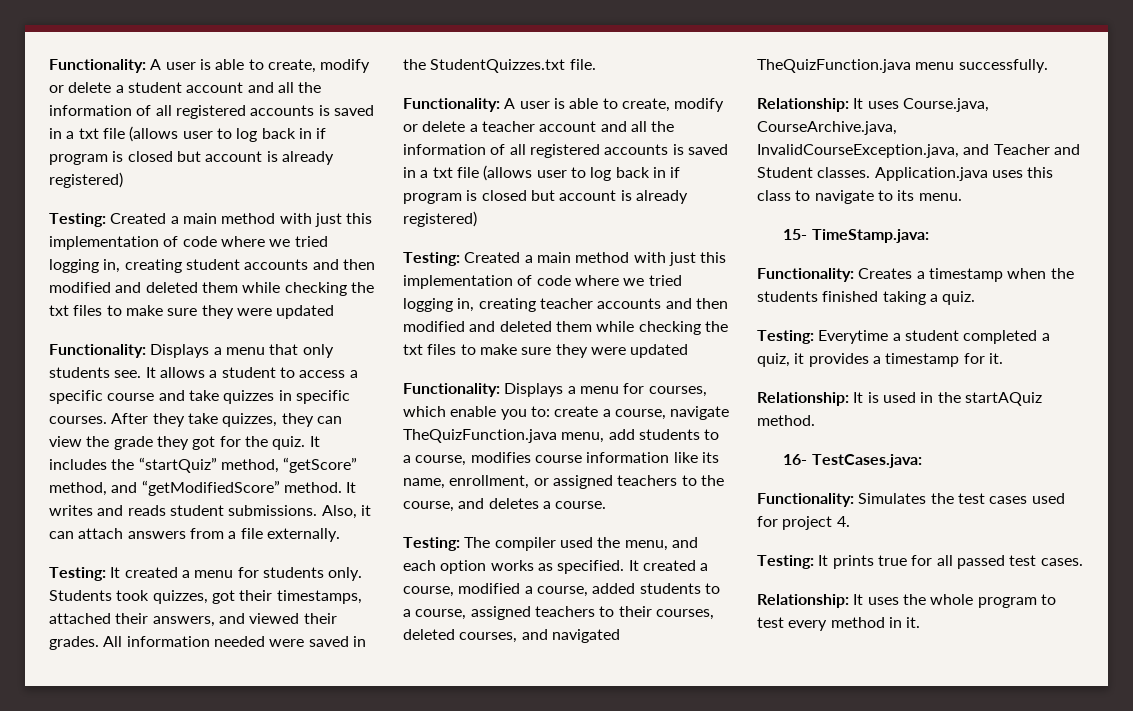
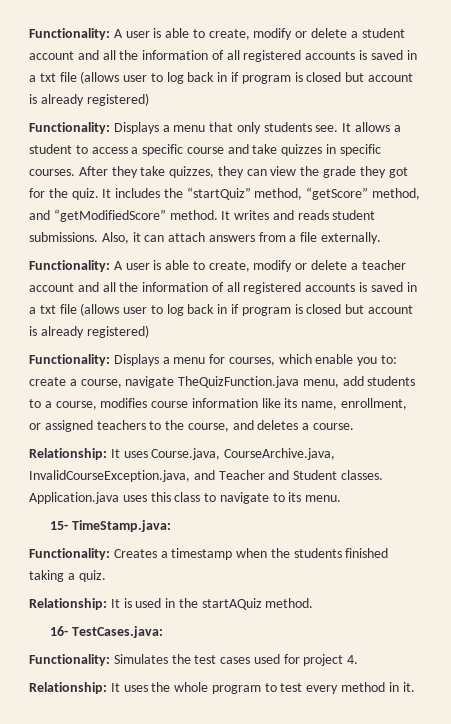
- Testing: Created a main method with just this implementation of code where we tried logging in, creating student accounts and then modified and deleted them while checking the txt files to make sure they were updated
- Testing: It created a menu for students only. Students took quizzes, got their timestamps, attached their answers, and viewed their grades. All information needed were saved in the StudentQuizzes.txt file.
- Testing: Created a main method with just this implementation of code where we tried logging in, creating teacher accounts and then modified and deleted them while checking the txt files to make sure they were updated
- Testing: The compiler used the menu, and each option works as specified. It created a course, modified a course, added students to a course, assigned teachers to their courses, deleted courses, and navigated TheQuizFunction.java menu successfully.
- Testing: Everytime a student completed a quiz, it provides a timestamp for it.
- Testing: It prints true for all passed test cases.

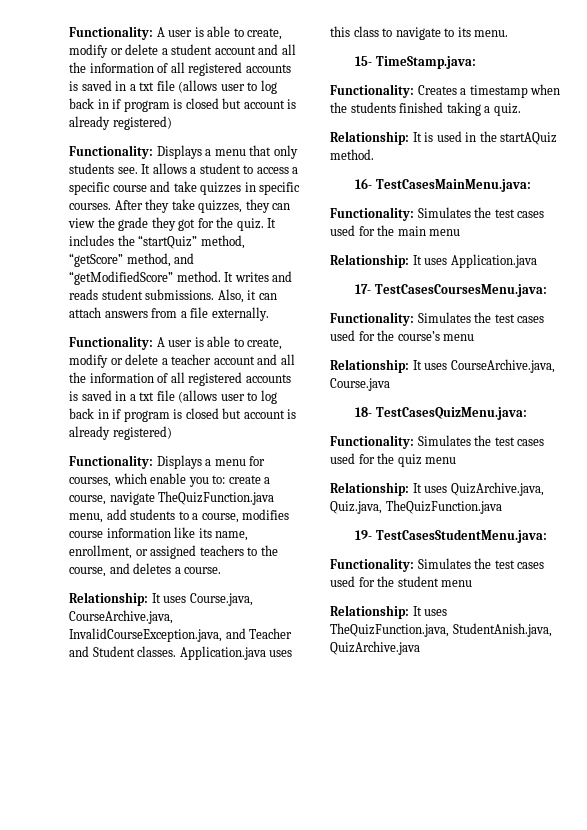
- 16- TestCases.java:
- Functionality: Simulates the test cases used for project 4.
- Relationship: It uses the whole program to test every method in it.
+ 16- TestCasesMainMenu.java:
+ Functionality: Simulates the test cases used for the main menu
+ Relationship: It uses Application.java
+ 17- TestCasesCoursesMenu.java:
+ Functionality: Simulates the test cases used for the course’s menu
+ Relationship: It uses CourseArchive.java, Course.java
+ 18- TestCasesQuizMenu.java:
+ Functionality: Simulates the test cases used for the quiz menu
+ Relationship: It uses QuizArchive.java, Quiz.java, TheQuizFunction.java
+ 19- TestCasesStudentMenu.java:
+ Functionality: Simulates the test cases used for the student menu
+ Relationship: It uses TheQuizFunction.java, StudentAnish.java, QuizArchive.java

